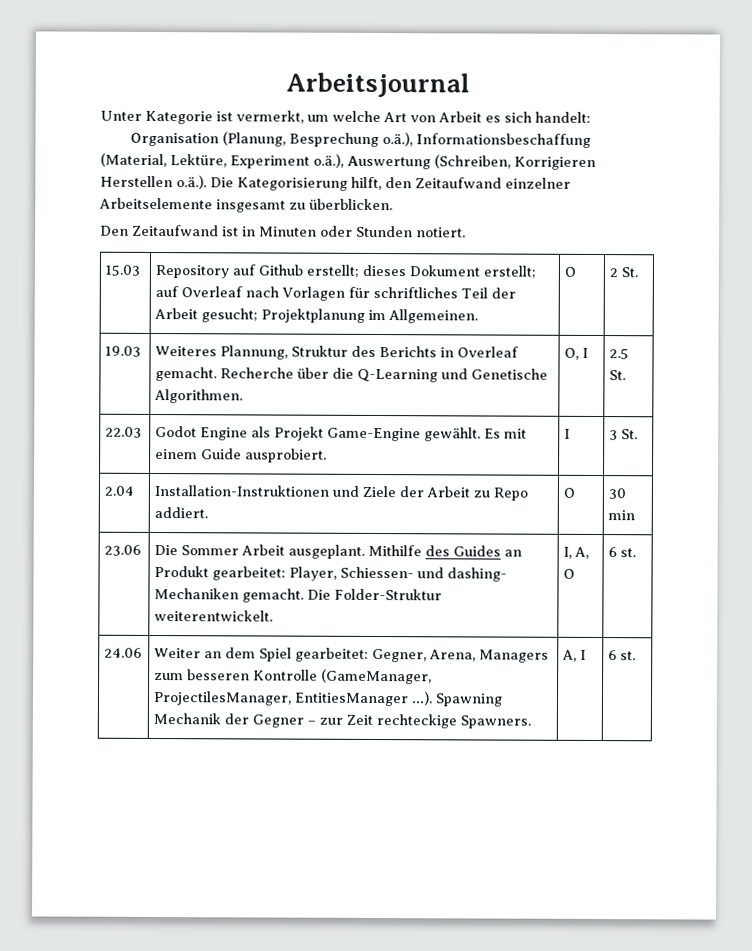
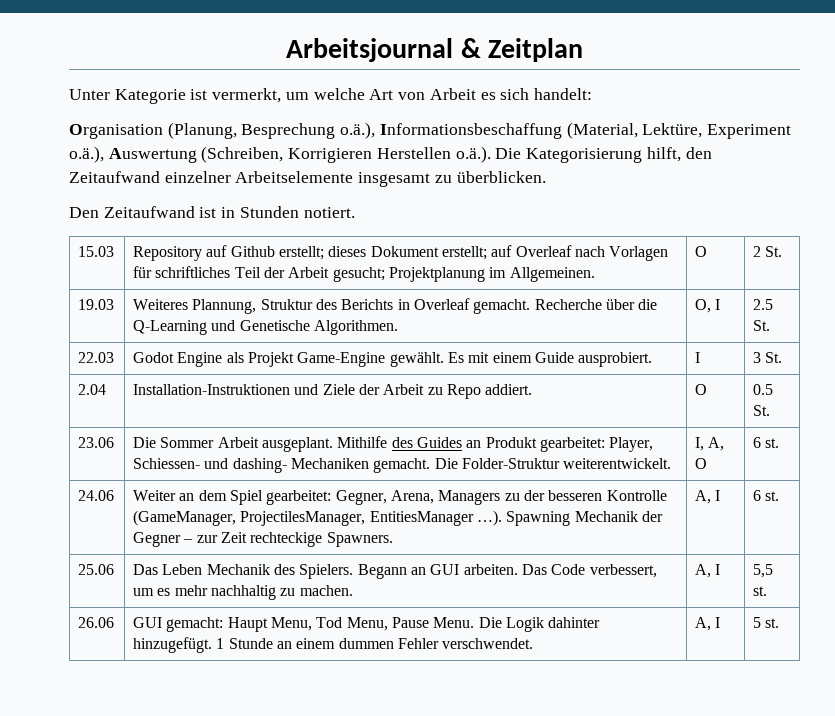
- Arbeitsjournal
+ Arbeitsjournal & Zeitplan
- Den Zeitaufwand ist in Minuten oder Stunden notiert.
+ Den Zeitaufwand ist in Stunden notiert.
- 2.04 | Installation-Instruktionen und Ziele der Arbeit zu Repo addiert. | O | 30 min
+ 2.04 | Installation-Instruktionen und Ziele der Arbeit zu Repo addiert. | O | 0.5 St.
- 24.06 | Weiter an dem Spiel gearbeitet: Gegner, Arena, Managers zum besseren Kontrolle (GameManager, ProjectilesManager, EntitiesManager …). Spawning Mechanik der Gegner – zur Zeit rechteckige Spawners. | A, I | 6 st.
+ 24.06 | Weiter an dem Spiel gearbeitet: Gegner, Arena, Managers zu der besseren Kontrolle (GameManager, ProjectilesManager, EntitiesManager …). Spawning Mechanik der Gegner – zur Zeit rechteckige Spawners. | A, I | 6 st.
+ 25.06 | Das Leben Mechanik des Spielers. Begann an GUI arbeiten. Das Code verbessert, um es mehr nachhaltig zu machen. | A, I | 5,5 st.
+ 26.06 | GUI gemacht: Haupt Menu, Tod Menu, Pause Menu. Die Logik dahinter hinzugefügt. 1 Stunde an einem dummen Fehler verschwendet. | A, I | 5 st.

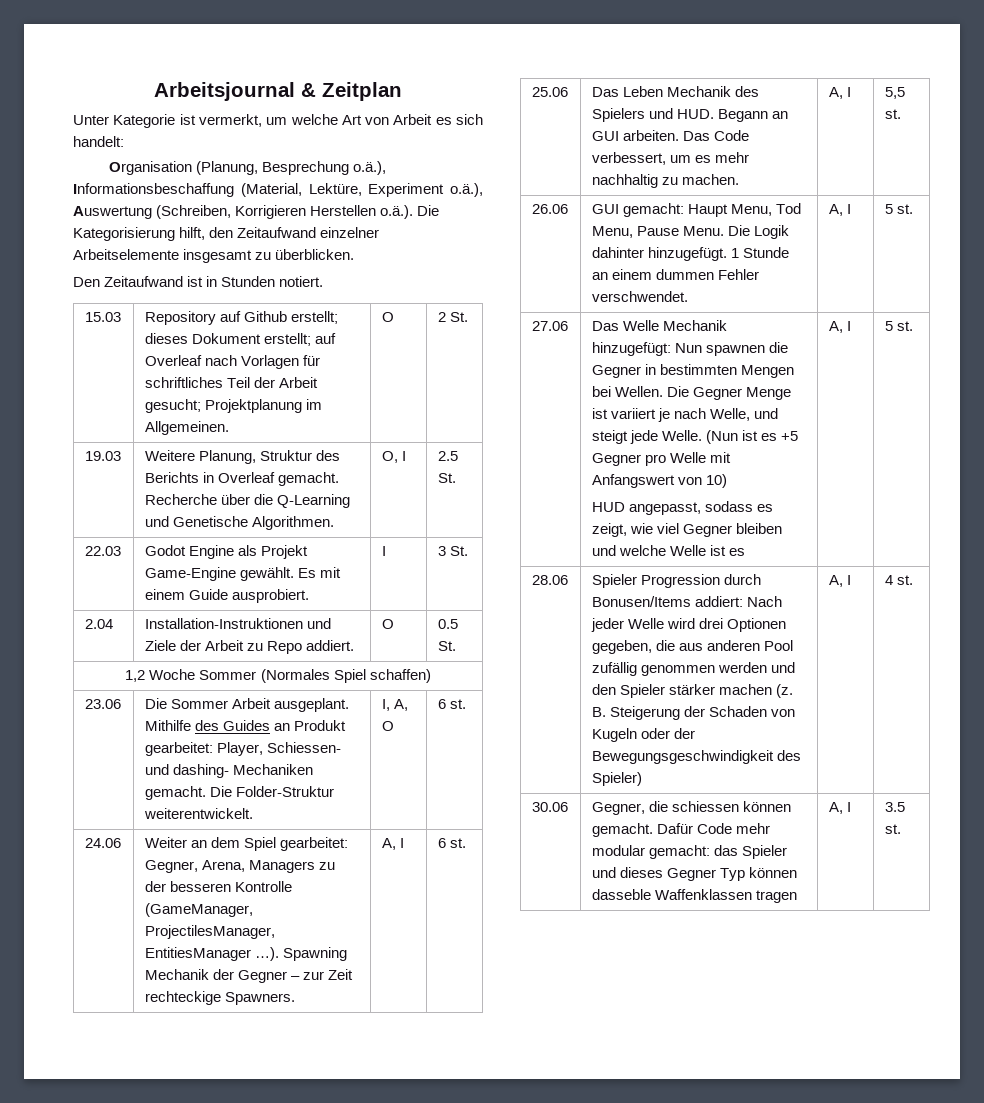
- 19.03 | Weiteres Plannung, Struktur des Berichts in Overleaf gemacht. Recherche über die Q-Learning und Genetische Algorithmen. | O, I | 2.5 St.
+ 19.03 | Weitere Planung, Struktur des Berichts in Overleaf gemacht. Recherche über die Q-Learning und Genetische Algorithmen. | O, I | 2.5 St.
+ 1,2 Woche Sommer (Normales Spiel schaffen)
- 25.06 | Das Leben Mechanik des Spielers. Begann an GUI arbeiten. Das Code verbessert, um es mehr nachhaltig zu machen. | A, I | 5,5 st.
+ 25.06 | Das Leben Mechanik des Spielers und HUD. Begann an GUI arbeiten. Das Code verbessert, um es mehr nachhaltig zu machen. | A, I | 5,5 st.
+ 27.06 | Das Welle Mechanik hinzugefügt: Nun spawnen die Gegner in bestimmten Mengen bei Wellen. Die Gegner Menge ist variiert je nach Welle, und steigt jede Welle. (Nun ist es +5 Gegner pro Welle mit Anfangswert von 10)
+ HUD angepasst, sodass es zeigt, wie viel Gegner bleiben und welche Welle ist es | A, I | 5 st.
+ 28.06 | Spieler Progression durch Bonusen/Items addiert: Nach jeder Welle wird drei Optionen gegeben, die aus anderen Pool zufällig genommen werden und den Spieler stärker machen (z. B. Steigerung der Schaden von Kugeln oder der Bewegungsgeschwindigkeit des Spieler) | A, I | 4 st.
+ 30.06 | Gegner, die schiessen können gemacht. Dafür Code mehr modular gemacht: das Spieler und dieses Gegner Typ können dasseble Waffenklassen tragen | A, I | 3.5 st.

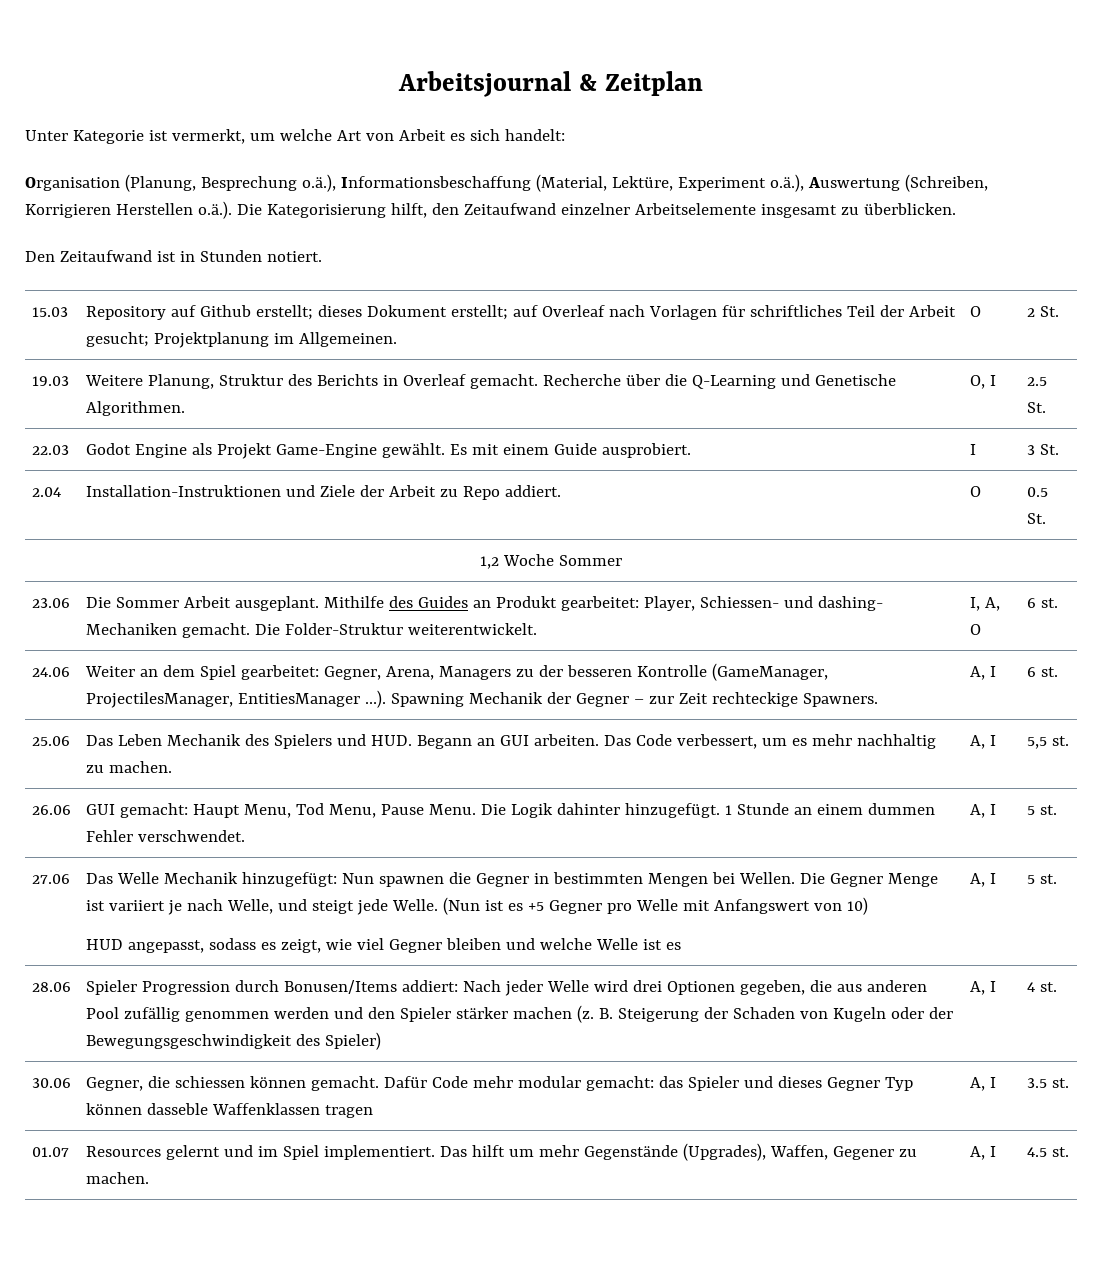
- 1,2 Woche Sommer (Normales Spiel schaffen)
+ 1,2 Woche Sommer
+ 01.07 | Resources gelernt und im Spiel implementiert. Das hilft um mehr Gegenstände (Upgrades), Waffen, Gegener zu machen. | A, I | 4.5 st.

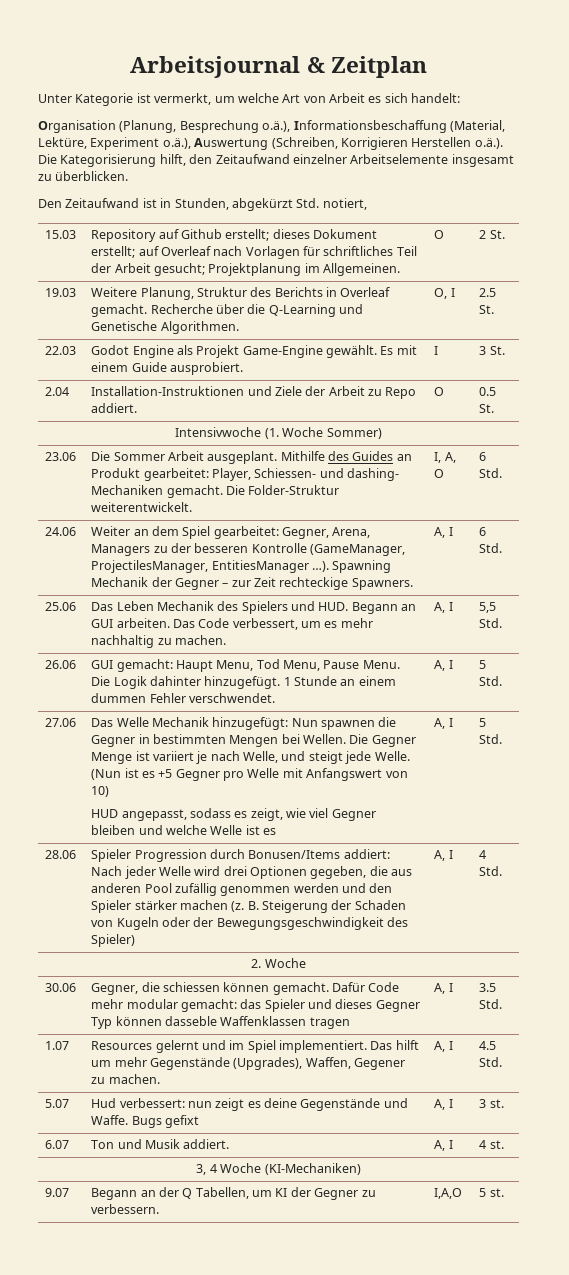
- Den Zeitaufwand ist in Stunden notiert.
+ Den Zeitaufwand ist in Stunden, abgekürzt Std. notiert,
- 1,2 Woche Sommer
+ Intensivwoche (1. Woche Sommer)
- 23.06 | Die Sommer Arbeit ausgeplant. Mithilfe des Guides an Produkt gearbeitet: Player, Schiessen- und dashing- Mechaniken gemacht. Die Folder-Struktur weiterentwickelt. | I, A, O | 6 st.
+ 23.06 | Die Sommer Arbeit ausgeplant. Mithilfe des Guides an Produkt gearbeitet: Player, Schiessen- und dashing- Mechaniken gemacht. Die Folder-Struktur weiterentwickelt. | I, A, O | 6 Std.
- 24.06 | Weiter an dem Spiel gearbeitet: Gegner, Arena, Managers zu der besseren Kontrolle (GameManager, ProjectilesManager, EntitiesManager …). Spawning Mechanik der Gegner – zur Zeit rechteckige Spawners. | A, I | 6 st.
+ 24.06 | Weiter an dem Spiel gearbeitet: Gegner, Arena, Managers zu der besseren Kontrolle (GameManager, ProjectilesManager, EntitiesManager …). Spawning Mechanik der Gegner – zur Zeit rechteckige Spawners. | A, I | 6 Std.
- 25.06 | Das Leben Mechanik des Spielers und HUD. Begann an GUI arbeiten. Das Code verbessert, um es mehr nachhaltig zu machen. | A, I | 5,5 st.
+ 25.06 | Das Leben Mechanik des Spielers und HUD. Begann an GUI arbeiten. Das Code verbessert, um es mehr nachhaltig zu machen. | A, I | 5,5 Std.
- 26.06 | GUI gemacht: Haupt Menu, Tod Menu, Pause Menu. Die Logik dahinter hinzugefügt. 1 Stunde an einem dummen Fehler verschwendet. | A, I | 5 st.
+ 26.06 | GUI gemacht: Haupt Menu, Tod Menu, Pause Menu. Die Logik dahinter hinzugefügt. 1 Stunde an einem dummen Fehler verschwendet. | A, I | 5 Std.
- HUD angepasst, sodass es zeigt, wie viel Gegner bleiben und welche Welle ist es | A, I | 5 st.
+ HUD angepasst, sodass es zeigt, wie viel Gegner bleiben und welche Welle ist es | A, I | 5 Std.
- 4 st.
+ 4 Std.
+ 2. Woche
- 30.06 | Gegner, die schiessen können gemacht. Dafür Code mehr modular gemacht: das Spieler und dieses Gegner Typ können dasseble Waffenklassen tragen | A, I | 3.5 st.
- 01.07 | Resources gelernt und im Spiel implementiert. Das hilft um mehr Gegenstände (Upgrades), Waffen, Gegener zu machen. | A, I | 4.5 st.
+ 30.06 | Gegner, die schiessen können gemacht. Dafür Code mehr modular gemacht: das Spieler und dieses Gegner Typ können dasseble Waffenklassen tragen | A, I | 3.5 Std.
+ 1.07 | Resources gelernt und im Spiel implementiert. Das hilft um mehr Gegenstände (Upgrades), Waffen, Gegener zu machen. | A, I | 4.5 Std.
+ 5.07 | Hud verbessert: nun zeigt es deine Gegenstände und Waffe. Bugs gefixt | A, I | 3 st.
+ 6.07 | Ton und Musik addiert. | A, I | 4 st.
+ 3, 4 Woche (KI-Mechaniken)
+ 9.07 | Begann an der Q Tabellen, um KI der Gegner zu verbessern. | I,A,O | 5 st.

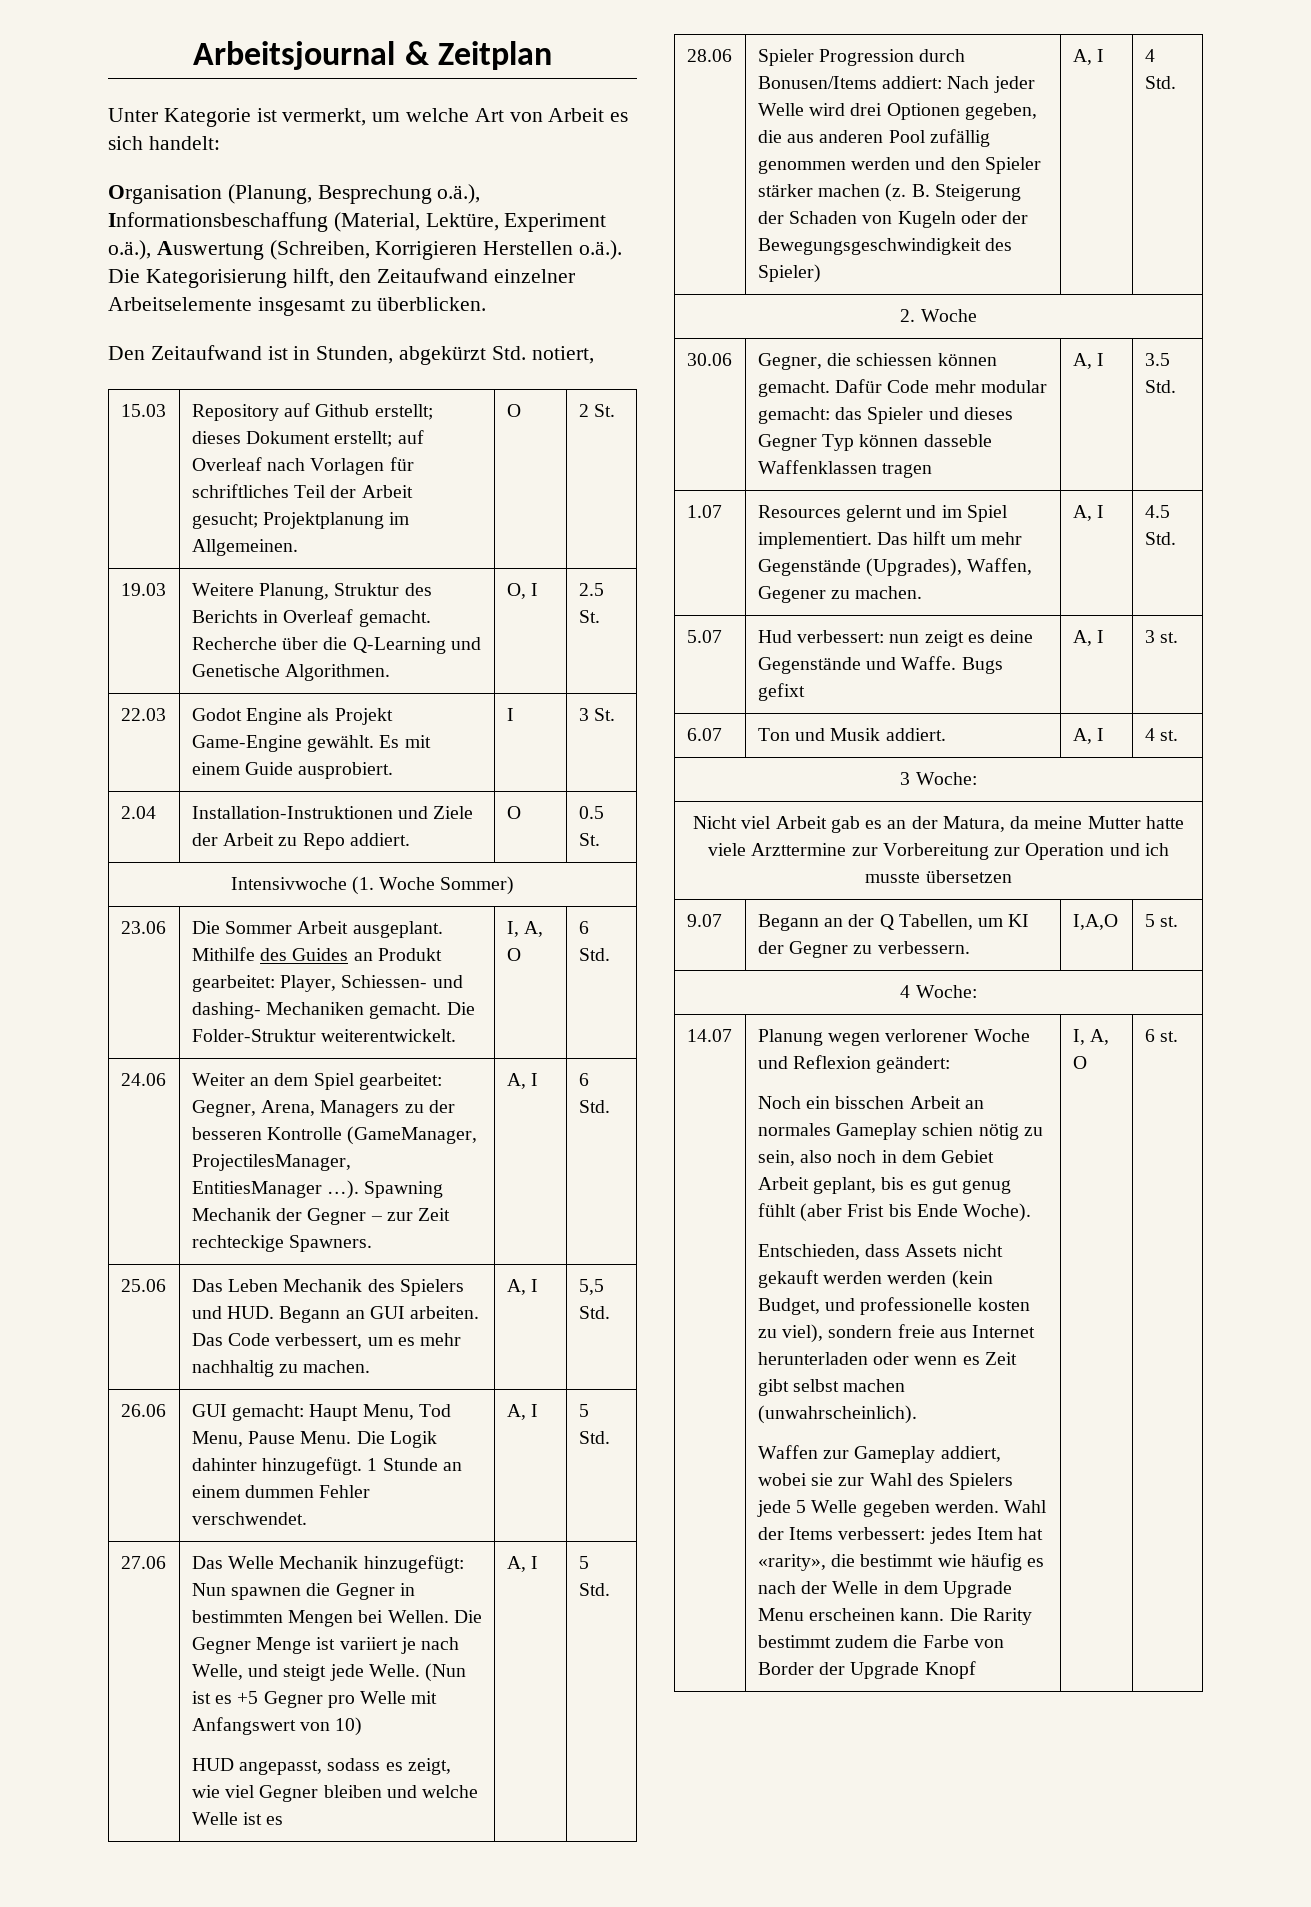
- 3, 4 Woche (KI-Mechaniken)
+ 3 Woche:
+ Nicht viel Arbeit gab es an der Matura, da meine Mutter hatte viele Arzttermine zur Vorbereitung zur Operation und ich musste übersetzen
+ 4 Woche:
+ 14.07 | Planung wegen verlorener Woche und Reflexion geändert:
+ Noch ein bisschen Arbeit an normales Gameplay schien nötig zu sein, also noch in dem Gebiet Arbeit geplant, bis es gut genug fühlt (aber Frist bis Ende Woche).
+ Entschieden, dass Assets nicht gekauft werden werden (kein Budget, und professionelle kosten zu viel), sondern freie aus Internet herunterladen oder wenn es Zeit gibt selbst machen (unwahrscheinlich).
+ Waffen zur Gameplay addiert, wobei sie zur Wahl des Spielers jede 5 Welle gegeben werden. Wahl der Items verbessert: jedes Item hat «rarity», die bestimmt wie häufig es nach der Welle in dem Upgrade Menu erscheinen kann. Die Rarity bestimmt zudem die Farbe von Border der Upgrade Knopf | I, A, O | 6 st.

